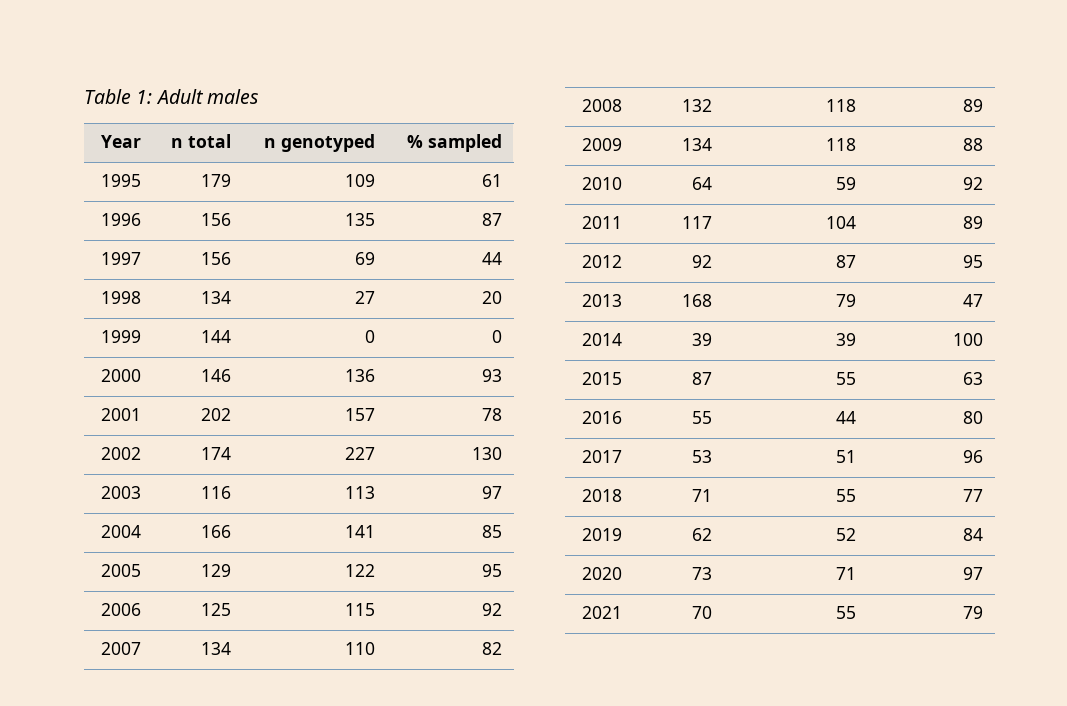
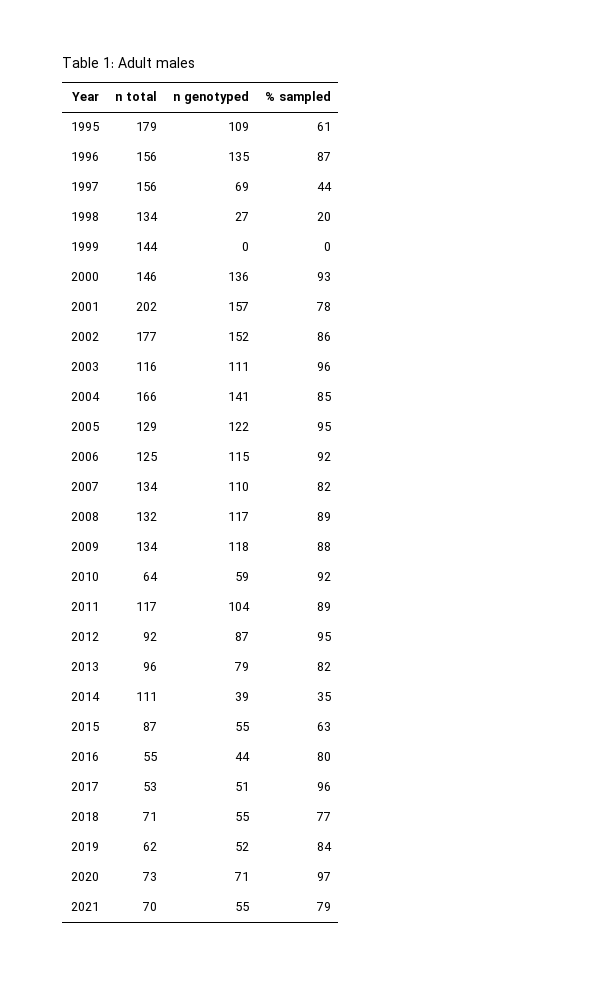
- 2002 | 174 | 227 | 130
+ 2002 | 177 | 152 | 86
- 2003 | 116 | 113 | 97
+ 2003 | 116 | 111 | 96
- 2008 | 132 | 118 | 89
+ 2008 | 132 | 117 | 89
- 2013 | 168 | 79 | 47
+ 2013 | 96 | 79 | 82
- 2014 | 39 | 39 | 100
+ 2014 | 111 | 39 | 35

